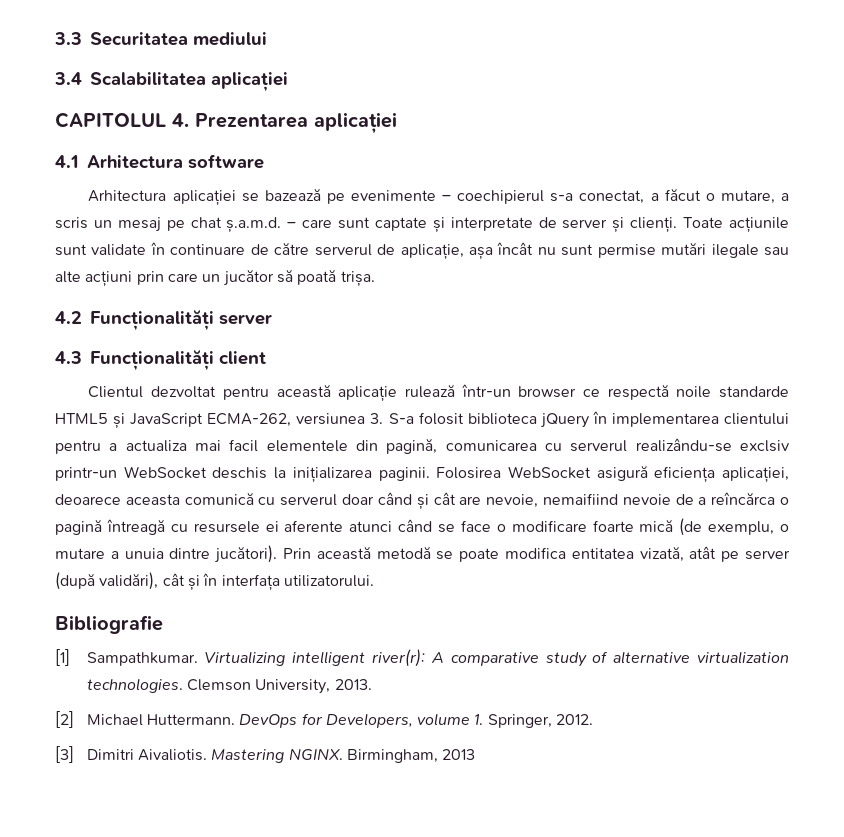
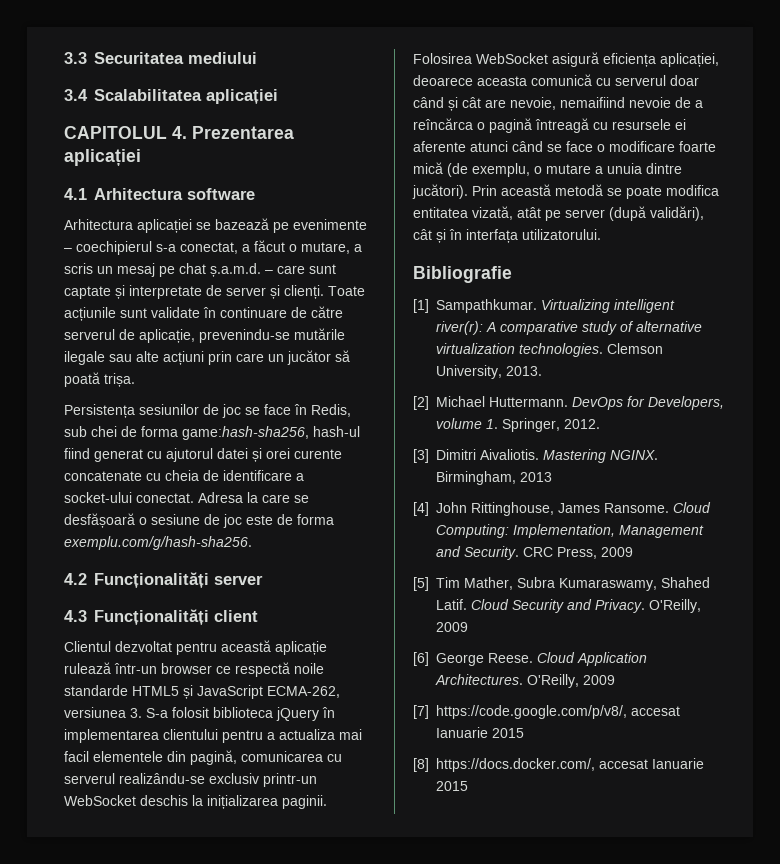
- Toate acțiunile sunt validate în continuare de către serverul de aplicație, așa încât nu sunt permise mutări ilegale sau alte acțiuni prin care un jucător să poată trișa.
+ Toate acțiunile sunt validate în continuare de către serverul de aplicație, prevenindu-se mutările ilegale sau alte acțiuni prin care un jucător să poată trișa.
+ Persistența sesiunilor de joc se face în Redis, sub chei de forma game:hash-sha256, hash-ul fiind generat cu ajutorul datei și orei curente concatenate cu cheia de identificare a socket-ului conectat. Adresa la care se desfășoară o sesiune de joc este de forma exemplu.com/g/hash-sha256.
- Clientul dezvoltat pentru această aplicație rulează într-un browser ce respectă noile standarde HTML5 și JavaScript ECMA-262, versiunea 3. S-a folosit biblioteca jQuery în implementarea clientului pentru a actualiza mai facil elementele din pagină, comunicarea cu serverul realizându-se exclsiv printr-un WebSocket deschis la inițializarea paginii.
+ Clientul dezvoltat pentru această aplicație rulează într-un browser ce respectă noile standarde HTML5 și JavaScript ECMA-262, versiunea 3. S-a folosit biblioteca jQuery în implementarea clientului pentru a actualiza mai facil elementele din pagină, comunicarea cu serverul realizându-se exclusiv printr-un WebSocket deschis la inițializarea paginii.
+ [4] John Rittinghouse, James Ransome. Cloud Computing: Implementation, Management and Security. CRC Press, 2009
+ [5] Tim Mather, Subra Kumaraswamy, Shahed Latif. Cloud Security and Privacy. O'Reilly, 2009
+ [6] George Reese. Cloud Application Architectures. O'Reilly, 2009
+ [7] https://code.google.com/p/v8/, accesat Ianuarie 2015
+ [8] https://docs.docker.com/, accesat Ianuarie 2015

